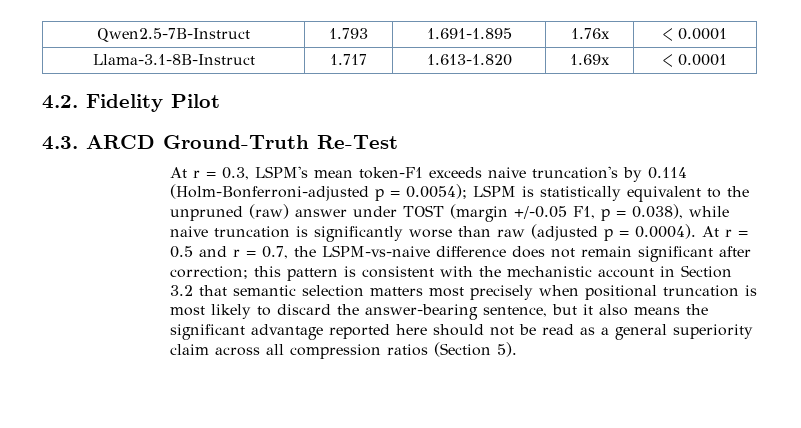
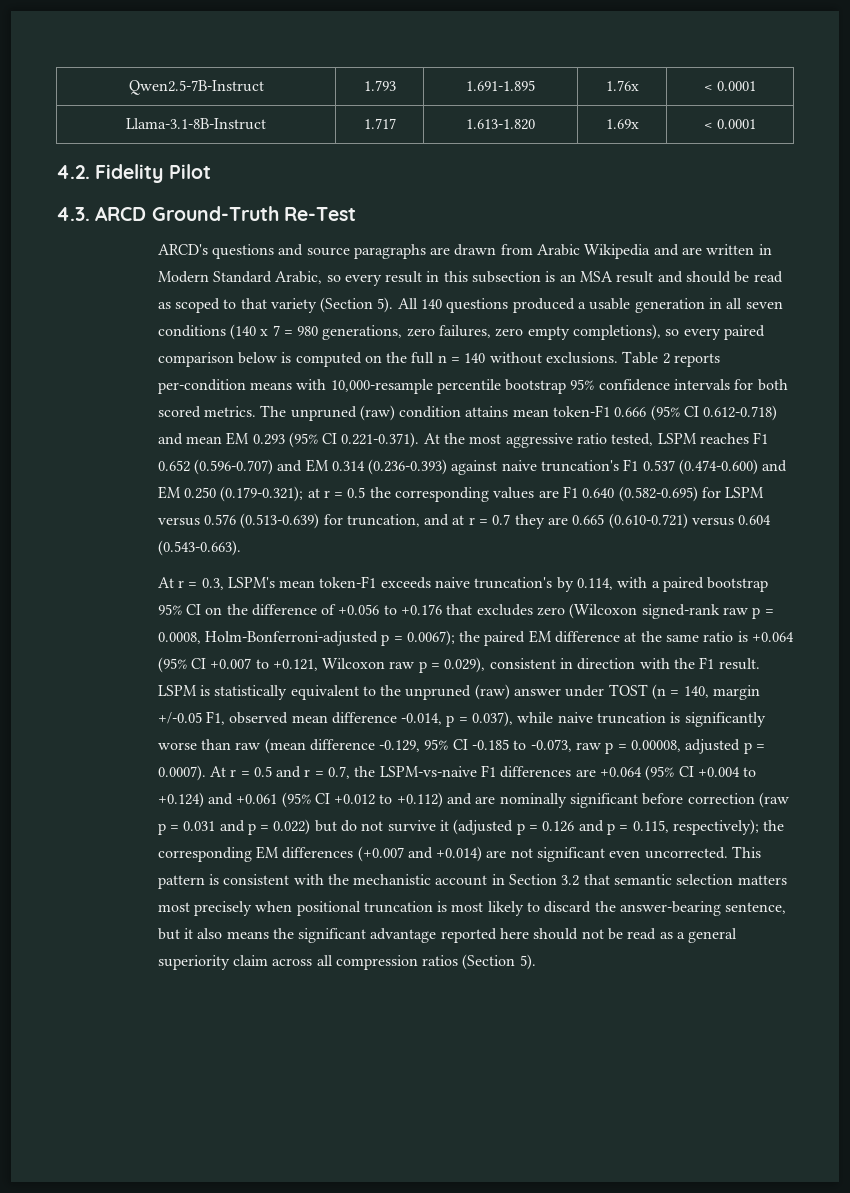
+ ARCD's questions and source paragraphs are drawn from Arabic Wikipedia and are written in Modern Standard Arabic, so every result in this subsection is an MSA result and should be read as scoped to that variety (Section 5). All 140 questions produced a usable generation in all seven conditions (140 x 7 = 980 generations, zero failures, zero empty completions), so every paired comparison below is computed on the full n = 140 without exclusions. Table 2 reports per-condition means with 10,000-resample percentile bootstrap 95% confidence intervals for both scored metrics. The unpruned (raw) condition attains mean token-F1 0.666 (95% CI 0.612-0.718) and mean EM 0.293 (95% CI 0.221-0.371). At the most aggressive ratio tested, LSPM reaches F1 0.652 (0.596-0.707) and EM 0.314 (0.236-0.393) against naive truncation's F1 0.537 (0.474-0.600) and EM 0.250 (0.179-0.321); at r = 0.5 the corresponding values are F1 0.640 (0.582-0.695) for LSPM versus 0.576 (0.513-0.639) for truncation, and at r = 0.7 they are 0.665 (0.610-0.721) versus 0.604 (0.543-0.663).
- At r = 0.3, LSPM's mean token-F1 exceeds naive truncation's by 0.114 (Holm-Bonferroni-adjusted p = 0.0054);
+ At r = 0.3, LSPM's mean token-F1 exceeds naive truncation's by 0.114, with a paired bootstrap 95% CI on the difference of +0.056 to +0.176 that excludes zero (Wilcoxon signed-rank raw p = 0.0008, Holm-Bonferroni-adjusted p = 0.0067); the paired EM difference at the same ratio is +0.064 (95% CI +0.007 to +0.121, Wilcoxon raw p = 0.029), consistent in direction with the F1 result.
- LSPM is statistically equivalent to the unpruned (raw) answer under TOST (margin +/-0.05 F1, p = 0.038), while naive truncation is significantly worse than raw (adjusted p = 0.0004). At r = 0.5 and r = 0.7, the LSPM-vs-naive difference does not remain significant after correction; this pattern is consistent with the mechanistic account in Section 3.2 that semantic selection matters most precisely when positional truncation is most likely to discard the answer-bearing sentence, but it also means the significant advantage reported here should not be read as a general superiority claim across all compression ratios (Section 5).
+ LSPM is statistically equivalent to the unpruned (raw) answer under TOST (n = 140, margin +/-0.05 F1, observed mean difference -0.014, p = 0.037), while naive truncation is significantly worse than raw (mean difference -0.129, 95% CI -0.185 to -0.073, raw p = 0.00008, adjusted p = 0.0007). At r = 0.5 and r = 0.7, the LSPM-vs-naive F1 differences are +0.064 (95% CI +0.004 to +0.124) and +0.061 (95% CI +0.012 to +0.112) and are nominally significant before correction (raw p = 0.031 and p = 0.022) but do not survive it (adjusted p = 0.126 and p = 0.115, respectively); the corresponding EM differences (+0.007 and +0.014) are not significant even uncorrected. This pattern is consistent with the mechanistic account in Section 3.2 that semantic selection matters most precisely when positional truncation is most likely to discard the answer-bearing sentence, but it also means the significant advantage reported here should not be read as a general superiority claim across all compression ratios (Section 5).

